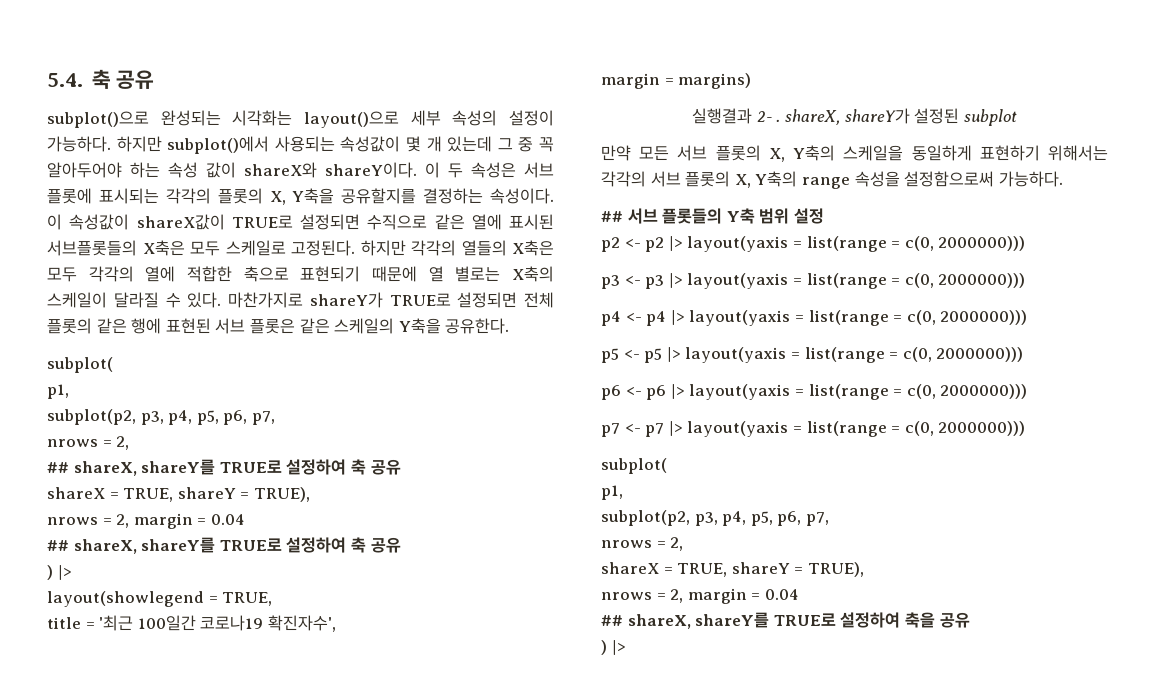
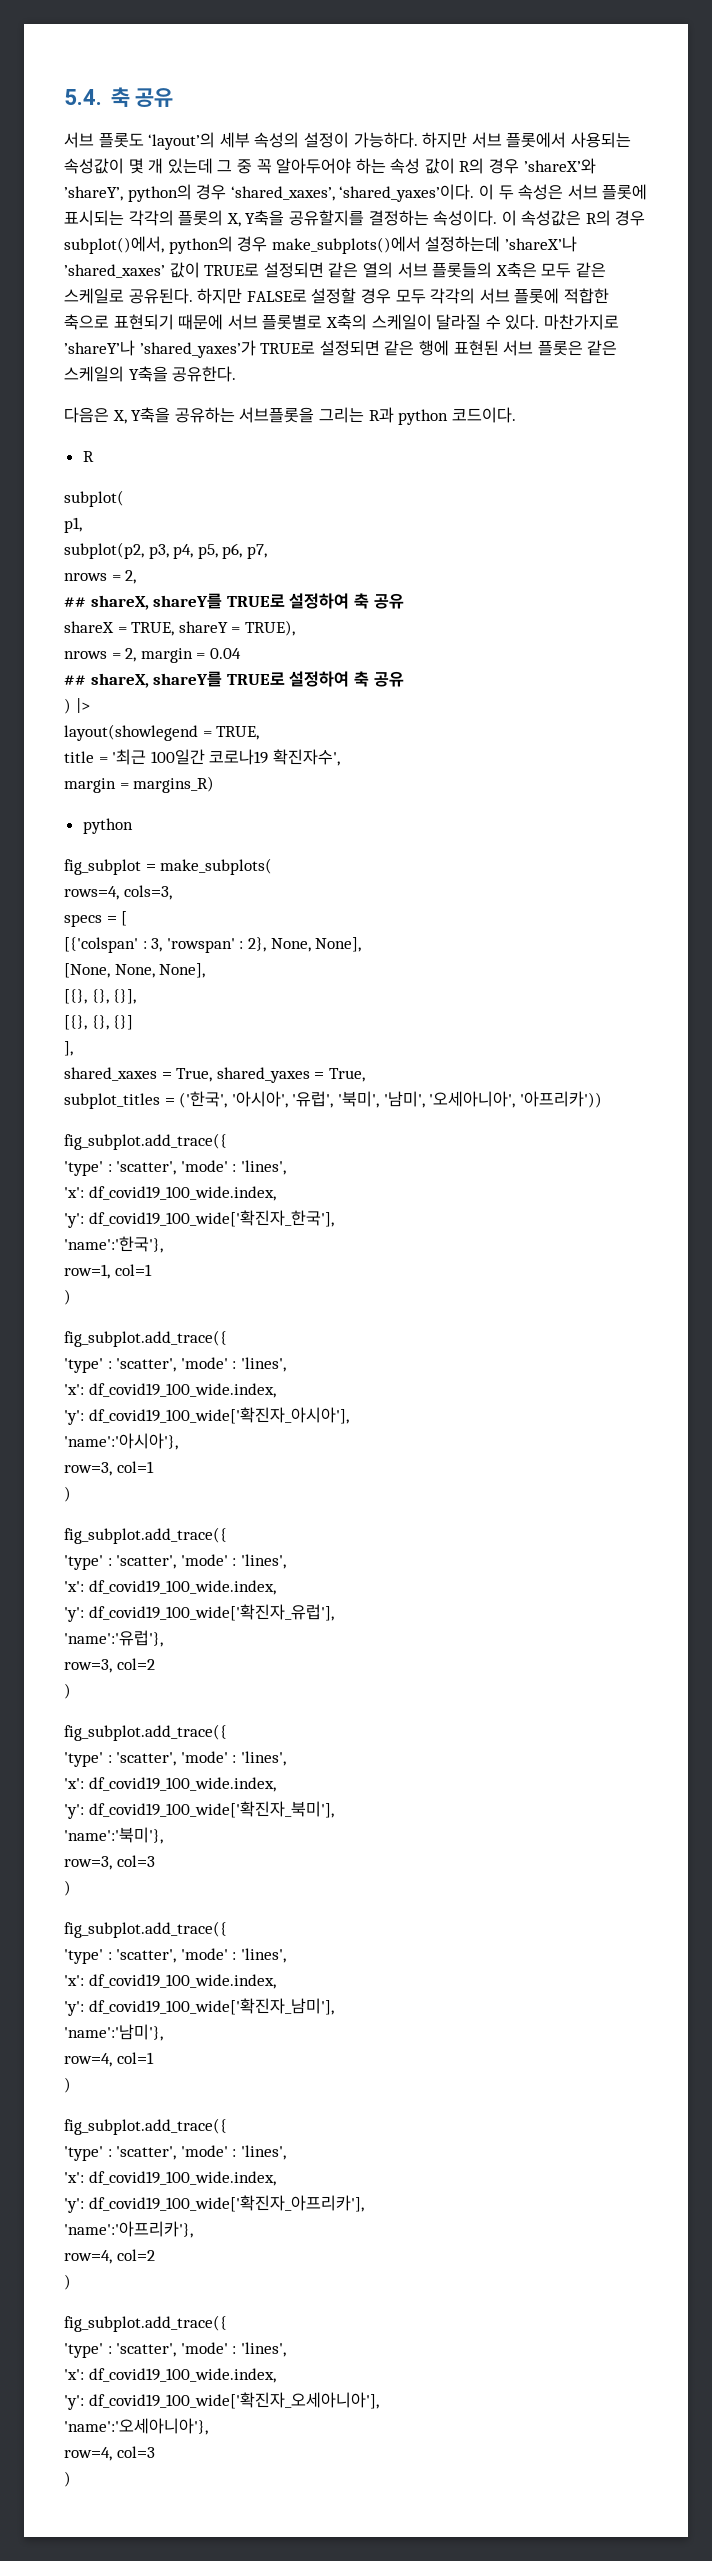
- subplot()으로 완성되는 시각화는 layout()으로 세부 속성의 설정이 가능하다.
+ 서브 플롯도 ‘layout’의 세부 속성의 설정이 가능하다.
- 하지만 subplot()에서 사용되는 속성값이 몇 개 있는데 그 중 꼭 알아두어야 하는 속성 값이 shareX와 shareY이다.
+ 하지만 서브 플롯에서 사용되는 속성값이 몇 개 있는데 그 중 꼭 알아두어야 하는 속성 값이 R의 경우 ’shareX’와 ’shareY’, python의 경우 ‘shared_xaxes’, ‘shared_yaxes’이다.
- 이 속성값이 shareX값이 TRUE로 설정되면 수직으로 같은 열에 표시된 서브플롯들의 X축은 모두 스케일로 고정된다. 하지만 각각의 열들의 X축은 모두 각각의 열에 적합한 축으로 표현되기 때문에 열 별로는 X축의 스케일이 달라질 수 있다.
+ 이 속성값은 R의 경우 subplot()에서, python의 경우 make_subplots()에서 설정하는데 ’shareX’나 ’shared_xaxes’ 값이 TRUE로 설정되면 같은 열의 서브 플롯들의 X축은 모두 같은 스케일로 공유된다. 하지만 FALSE로 설정할 경우 모두 각각의 서브 플롯에 적합한 축으로 표현되기 때문에 서브 플롯별로 X축의 스케일이 달라질 수 있다.
- 마찬가지로 shareY가 TRUE로 설정되면 전체 플롯의 같은 행에 표현된 서브 플롯은 같은 스케일의 Y축을 공유한다.
+ 마찬가지로 ’shareY’나 ’shared_yaxes’가 TRUE로 설정되면 같은 행에 표현된 서브 플롯은 같은 스케일의 Y축을 공유한다.
+ 다음은 X, Y축을 공유하는 서브플롯을 그리는 R과 python 코드이다.
+ R
- margin = margins)
- 실행결과 2- . shareX, shareY가 설정된 subplot
- 만약 모든 서브 플롯의 X, Y축의 스케일을 동일하게 표현하기 위해서는 각각의 서브 플롯의 X, Y축의 range 속성을 설정함으로써 가능하다.
- ## 서브 플롯들의 Y축 범위 설정
- p2 <- p2 |> layout(yaxis = list(range = c(0, 2000000)))
- p3 <- p3 |> layout(yaxis = list(range = c(0, 2000000)))
- p4 <- p4 |> layout(yaxis = list(range = c(0, 2000000)))
- p5 <- p5 |> layout(yaxis = list(range = c(0, 2000000)))
- p6 <- p6 |> layout(yaxis = list(range = c(0, 2000000)))
- p7 <- p7 |> layout(yaxis = list(range = c(0, 2000000)))
- subplot(
- p1,
- subplot(p2, p3, p4, p5, p6, p7,
- nrows = 2,
- shareX = TRUE, shareY = TRUE),
- nrows = 2, margin = 0.04
- ## shareX, shareY를 TRUE로 설정하여 축을 공유
- ) |>
+ margin = margins_R)
+ python
+ fig_subplot = make_subplots(
+ rows=4, cols=3,
+ specs = [
+ [{'colspan' : 3, 'rowspan' : 2}, None, None],
+ [None, None, None],
+ [{}, {}, {}],
+ [{}, {}, {}]
+ ],
+ shared_xaxes = True, shared_yaxes = True,
+ subplot_titles = ('한국', '아시아', '유럽', '북미', '남미', '오세아니아', '아프리카'))
+ fig_subplot.add_trace({
+ 'type' : 'scatter', 'mode' : 'lines',
+ 'x': df_covid19_100_wide.index,
+ 'y': df_covid19_100_wide['확진자_한국'],
+ 'name':'한국'},
+ row=1, col=1
+ )
+ fig_subplot.add_trace({
+ 'type' : 'scatter', 'mode' : 'lines',
+ 'x': df_covid19_100_wide.index,
+ 'y': df_covid19_100_wide['확진자_아시아'],
+ 'name':'아시아'},
+ row=3, col=1
+ )
+ fig_subplot.add_trace({
+ 'type' : 'scatter', 'mode' : 'lines',
+ 'x': df_covid19_100_wide.index,
+ 'y': df_covid19_100_wide['확진자_유럽'],
+ 'name':'유럽'},
+ row=3, col=2
+ )
+ fig_subplot.add_trace({
+ 'type' : 'scatter', 'mode' : 'lines',
+ 'x': df_covid19_100_wide.index,
+ 'y': df_covid19_100_wide['확진자_북미'],
+ 'name':'북미'},
+ row=3, col=3
+ )
+ fig_subplot.add_trace({
+ 'type' : 'scatter', 'mode' : 'lines',
+ 'x': df_covid19_100_wide.index,
+ 'y': df_covid19_100_wide['확진자_남미'],
+ 'name':'남미'},
+ row=4, col=1
+ )
+ fig_subplot.add_trace({
+ 'type' : 'scatter', 'mode' : 'lines',
+ 'x': df_covid19_100_wide.index,
+ 'y': df_covid19_100_wide['확진자_아프리카'],
+ 'name':'아프리카'},
+ row=4, col=2
+ )
+ fig_subplot.add_trace({
+ 'type' : 'scatter', 'mode' : 'lines',
+ 'x': df_covid19_100_wide.index,
+ 'y': df_covid19_100_wide['확진자_오세아니아'],
+ 'name':'오세아니아'},
+ row=4, col=3
+ )

